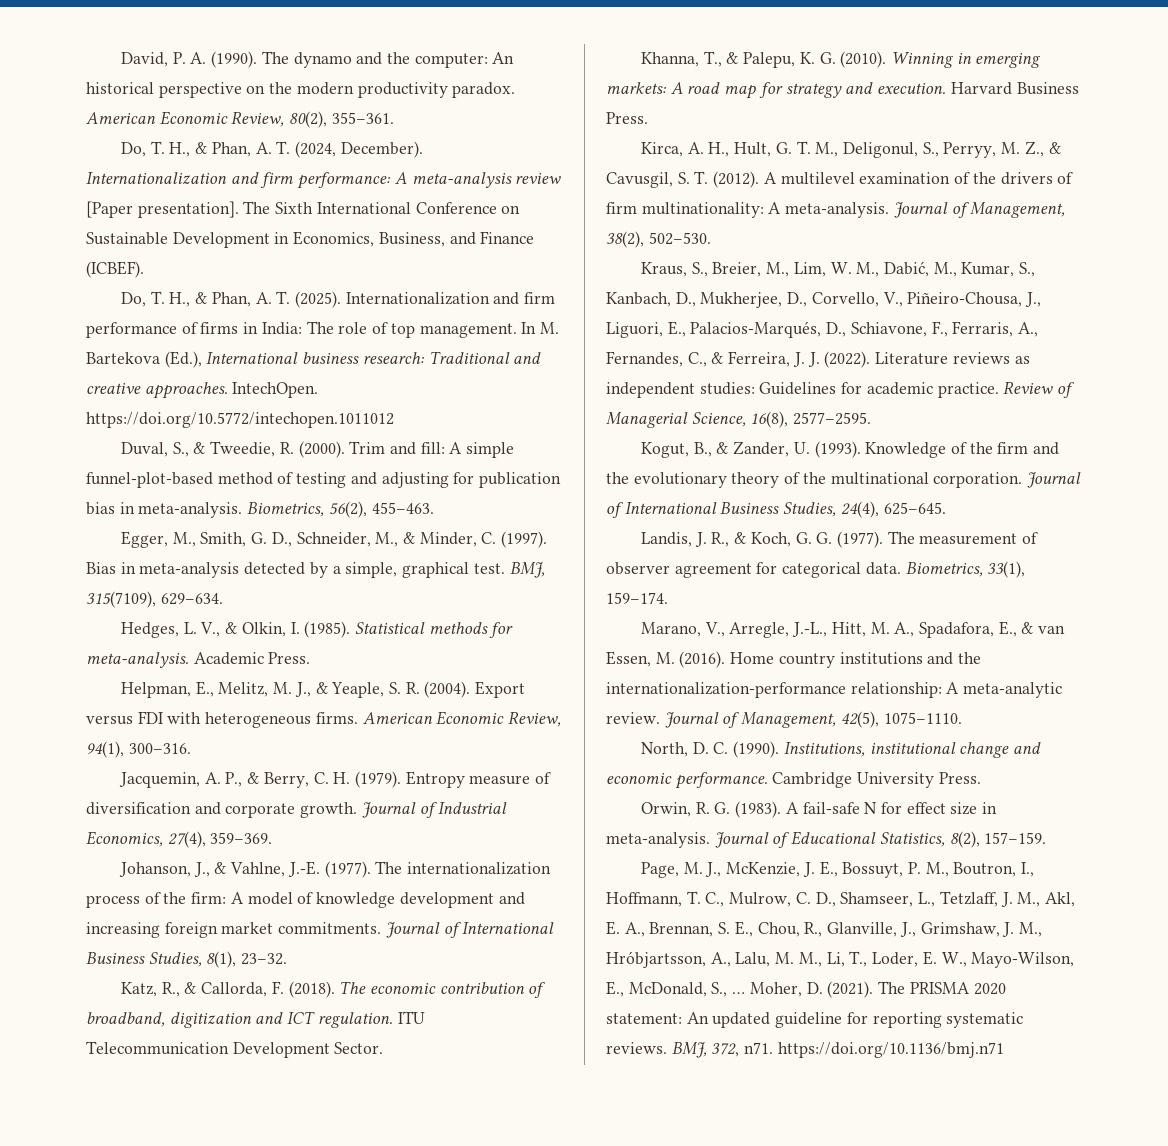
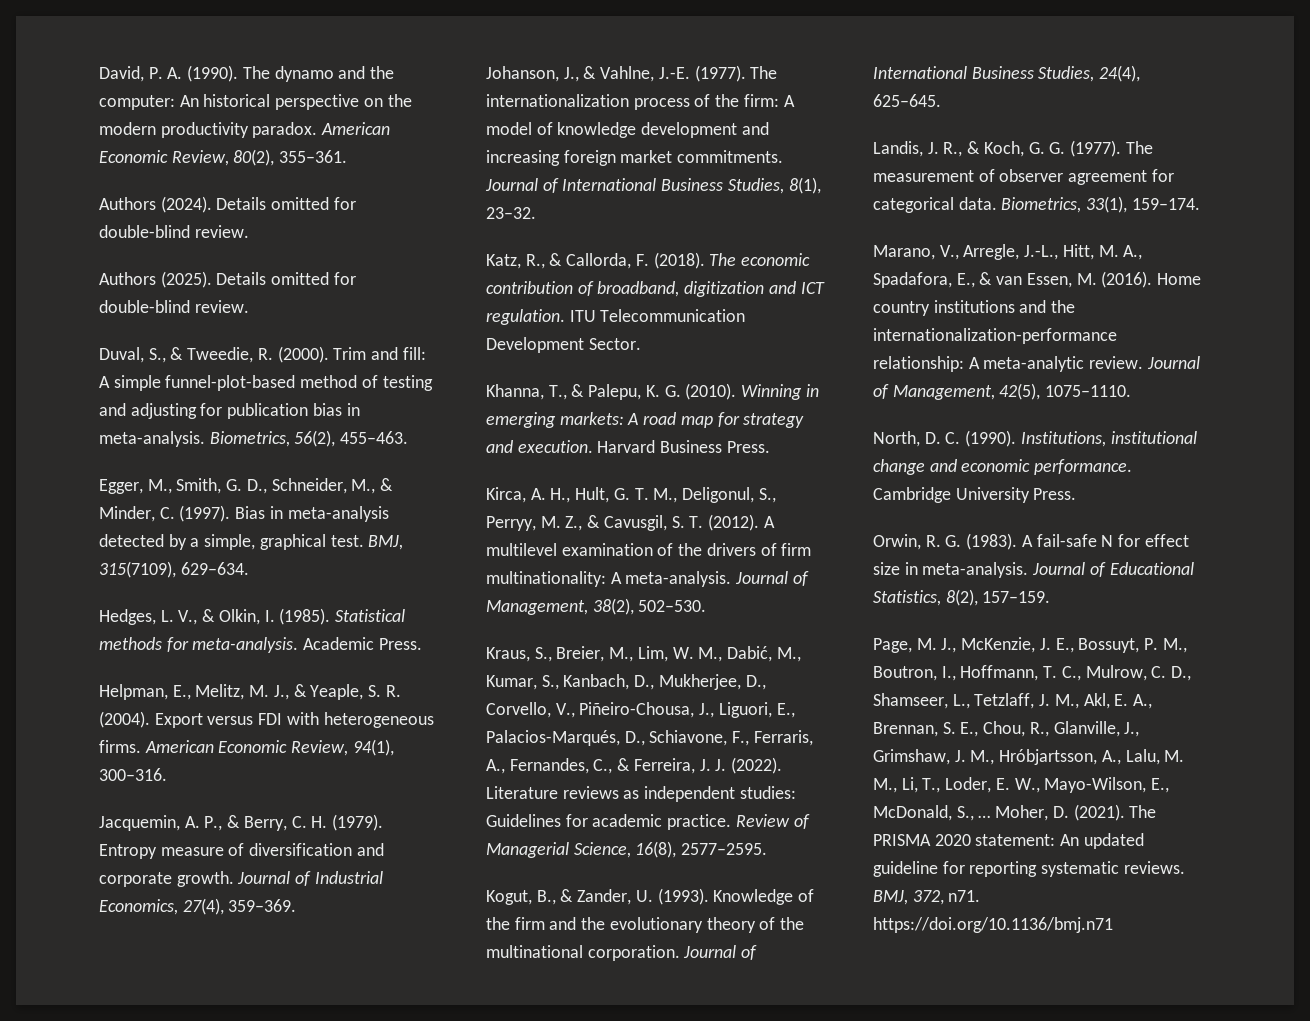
- Do, T. H., & Phan, A. T. (2024, December). Internationalization and firm performance: A meta-analysis review [Paper presentation]. The Sixth International Conference on Sustainable Development in Economics, Business, and Finance (ICBEF).
- Do, T. H., & Phan, A. T. (2025). Internationalization and firm performance of firms in India: The role of top management. In M. Bartekova (Ed.), International business research: Traditional and creative approaches. IntechOpen. https://doi.org/10.5772/intechopen.1011012
+ Authors (2024). Details omitted for double-blind review.
+ Authors (2025). Details omitted for double-blind review.

